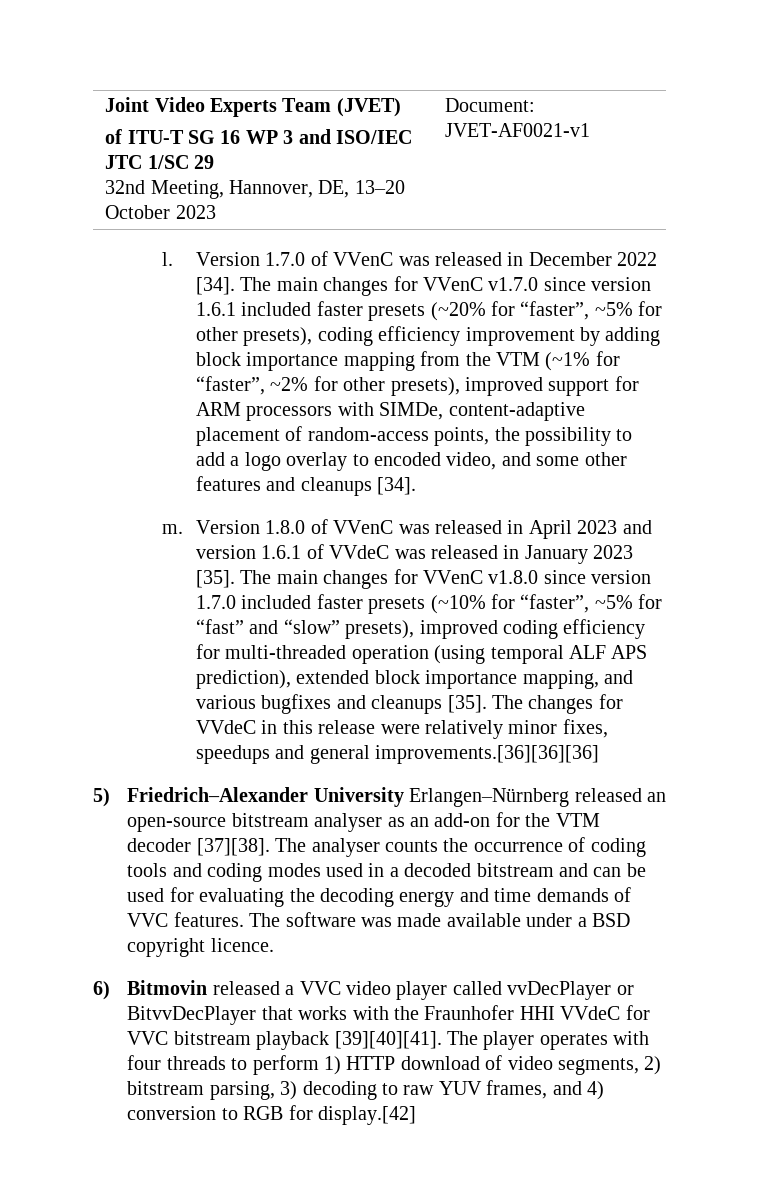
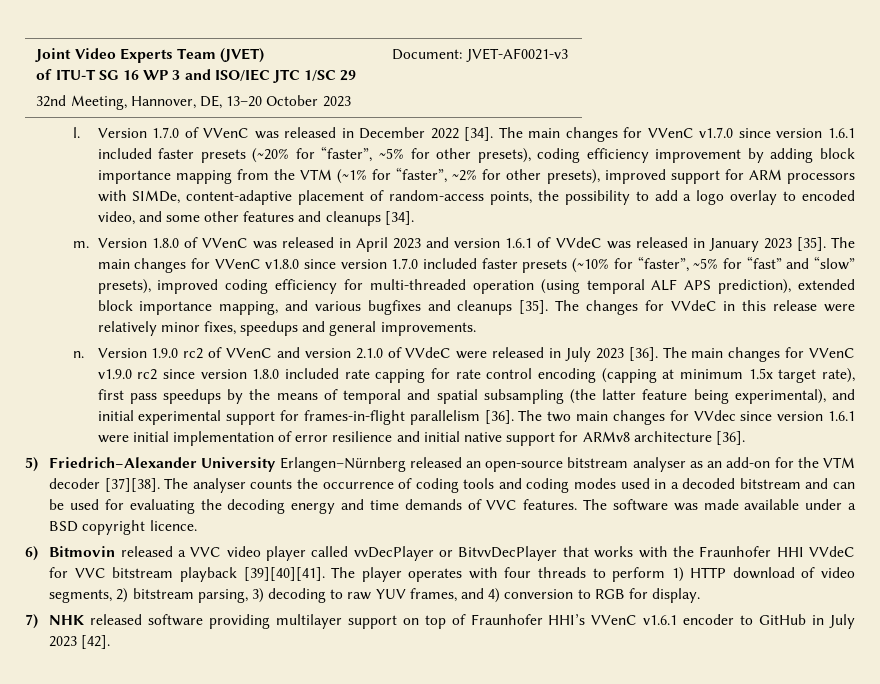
  Joint Video Experts Team (JVET)
  of ITU-T SG 16 WP 3 and ISO/IEC JTC 1/SC 29
- 32nd Meeting, Hannover, DE, 13–20 October 2023 | Document: JVET-AF0021-v1
+ 32nd Meeting, Hannover, DE, 13–20 October 2023 | Document: JVET-AF0021-v3
- The changes for VVdeC in this release were relatively minor fixes, speedups and general improvements.[36][36][36]
+ The changes for VVdeC in this release were relatively minor fixes, speedups and general improvements.
+ n. Version 1.9.0 rc2 of VVenC and version 2.1.0 of VVdeC were released in July 2023 [36]. The main changes for VVenC v1.9.0 rc2 since version 1.8.0 included rate capping for rate control encoding (capping at minimum 1.5x target rate), first pass speedups by the means of temporal and spatial subsampling (the latter feature being experimental), and initial experimental support for frames-in-flight parallelism [36]. The two main changes for VVdec since version 1.6.1 were initial implementation of error resilience and initial native support for ARMv8 architecture [36].
- The player operates with four threads to perform 1) HTTP download of video segments, 2) bitstream parsing, 3) decoding to raw YUV frames, and 4) conversion to RGB for display.[42]
+ The player operates with four threads to perform 1) HTTP download of video segments, 2) bitstream parsing, 3) decoding to raw YUV frames, and 4) conversion to RGB for display.
+ 7) NHK released software providing multilayer support on top of Fraunhofer HHI’s VVenC v1.6.1 encoder to GitHub in July 2023 [42].

